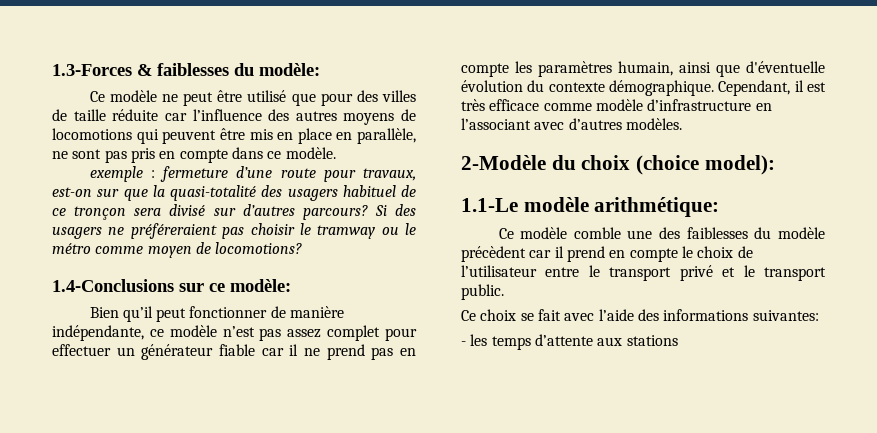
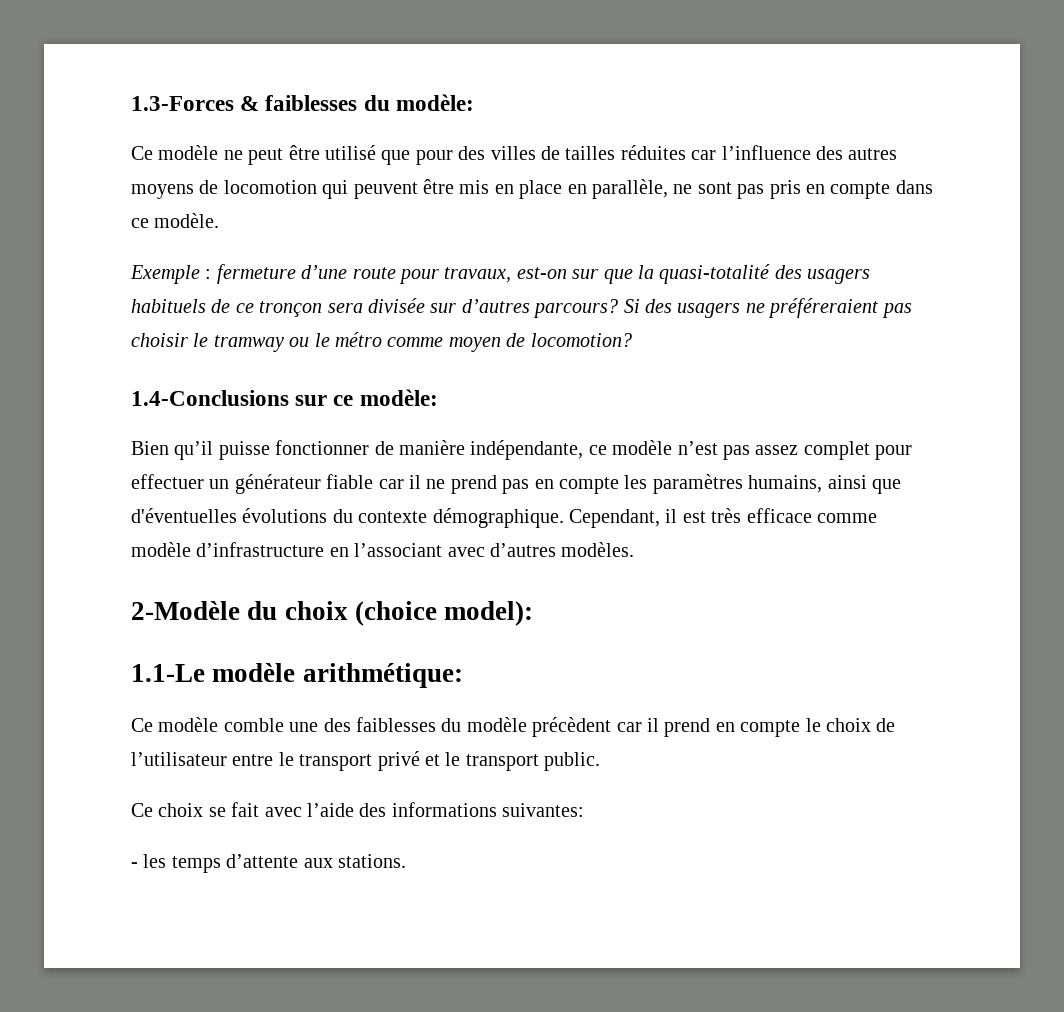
- Ce modèle ne peut être utilisé que pour des villes de taille réduite car l’influence des autres moyens de locomotions qui peuvent être mis en place en parallèle, ne sont pas pris en compte dans ce modèle.
+ Ce modèle ne peut être utilisé que pour des villes de tailles réduites car l’influence des autres moyens de locomotion qui peuvent être mis en place en parallèle, ne sont pas pris en compte dans ce modèle.
- exemple : fermeture d’une route pour travaux, est-on sur que la quasi-totalité des usagers habituel de ce tronçon sera divisé sur d’autres parcours?
+ Exemple : fermeture d’une route pour travaux, est-on sur que la quasi-totalité des usagers habituels de ce tronçon sera divisée sur d’autres parcours?
- Si des usagers ne préféreraient pas choisir le tramway ou le métro comme moyen de locomotions?
+ Si des usagers ne préféreraient pas choisir le tramway ou le métro comme moyen de locomotion?
- Bien qu’il peut fonctionner de manière indépendante, ce modèle n’est pas assez complet pour effectuer un générateur fiable car il ne prend pas en compte les paramètres humain, ainsi que d'éventuelle évolution du contexte démographique.
+ Bien qu’il puisse fonctionner de manière indépendante, ce modèle n’est pas assez complet pour effectuer un générateur fiable car il ne prend pas en compte les paramètres humains, ainsi que d'éventuelles évolutions du contexte démographique.
- - les temps d’attente aux stations
+ - les temps d’attente aux stations.

